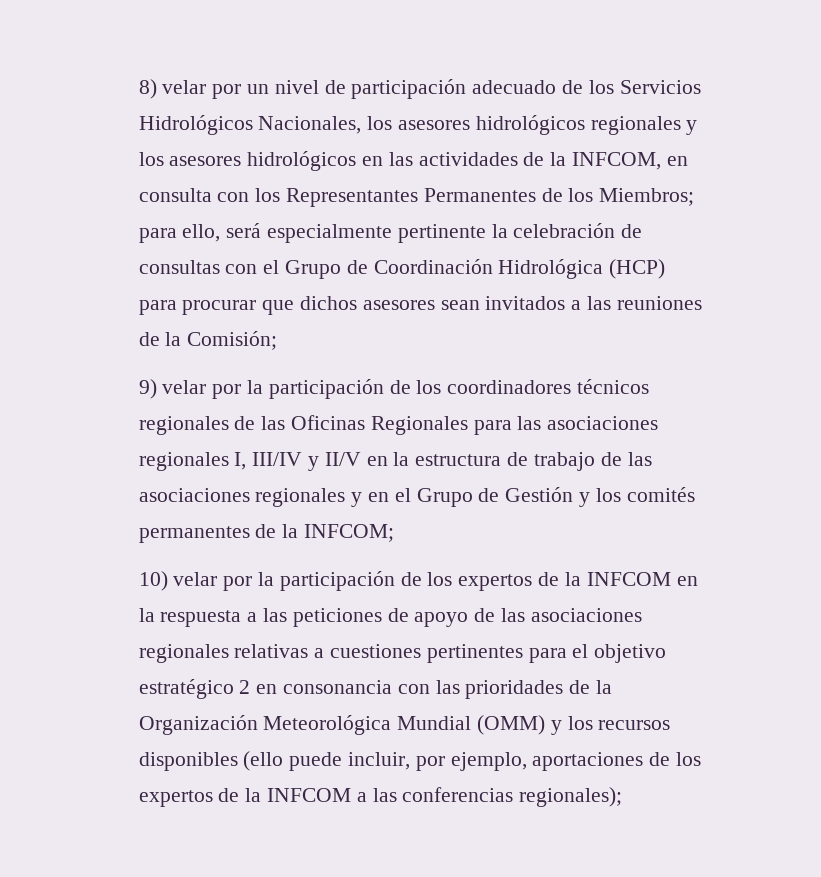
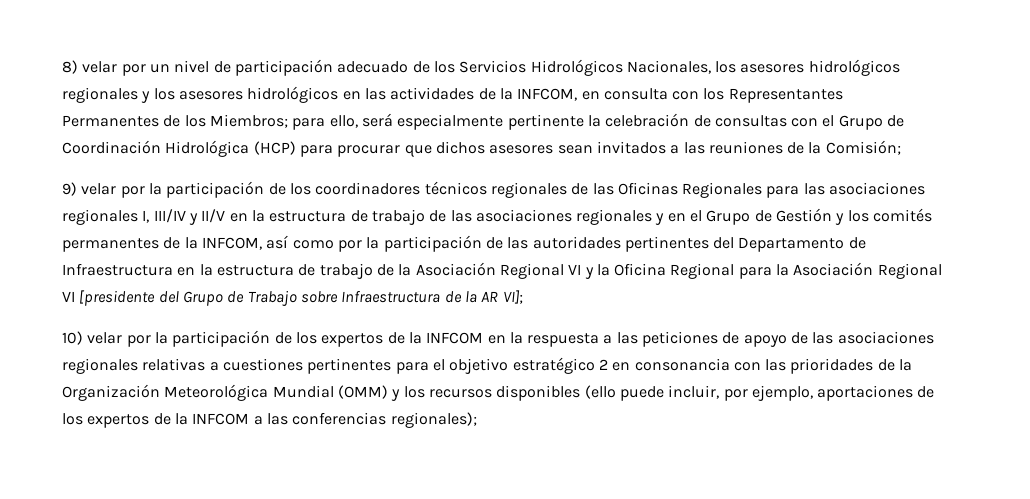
- 9) velar por la participación de los coordinadores técnicos regionales de las Oficinas Regionales para las asociaciones regionales I, III/IV y II/V en la estructura de trabajo de las asociaciones regionales y en el Grupo de Gestión y los comités permanentes de la INFCOM;
+ 9) velar por la participación de los coordinadores técnicos regionales de las Oficinas Regionales para las asociaciones regionales I, III/IV y II/V en la estructura de trabajo de las asociaciones regionales y en el Grupo de Gestión y los comités permanentes de la INFCOM, así como por la participación de las autoridades pertinentes del Departamento de Infraestructura en la estructura de trabajo de la Asociación Regional VI y la Oficina Regional para la Asociación Regional VI [presidente del Grupo de Trabajo sobre Infraestructura de la AR VI];

